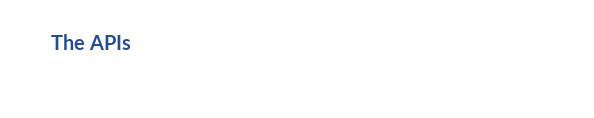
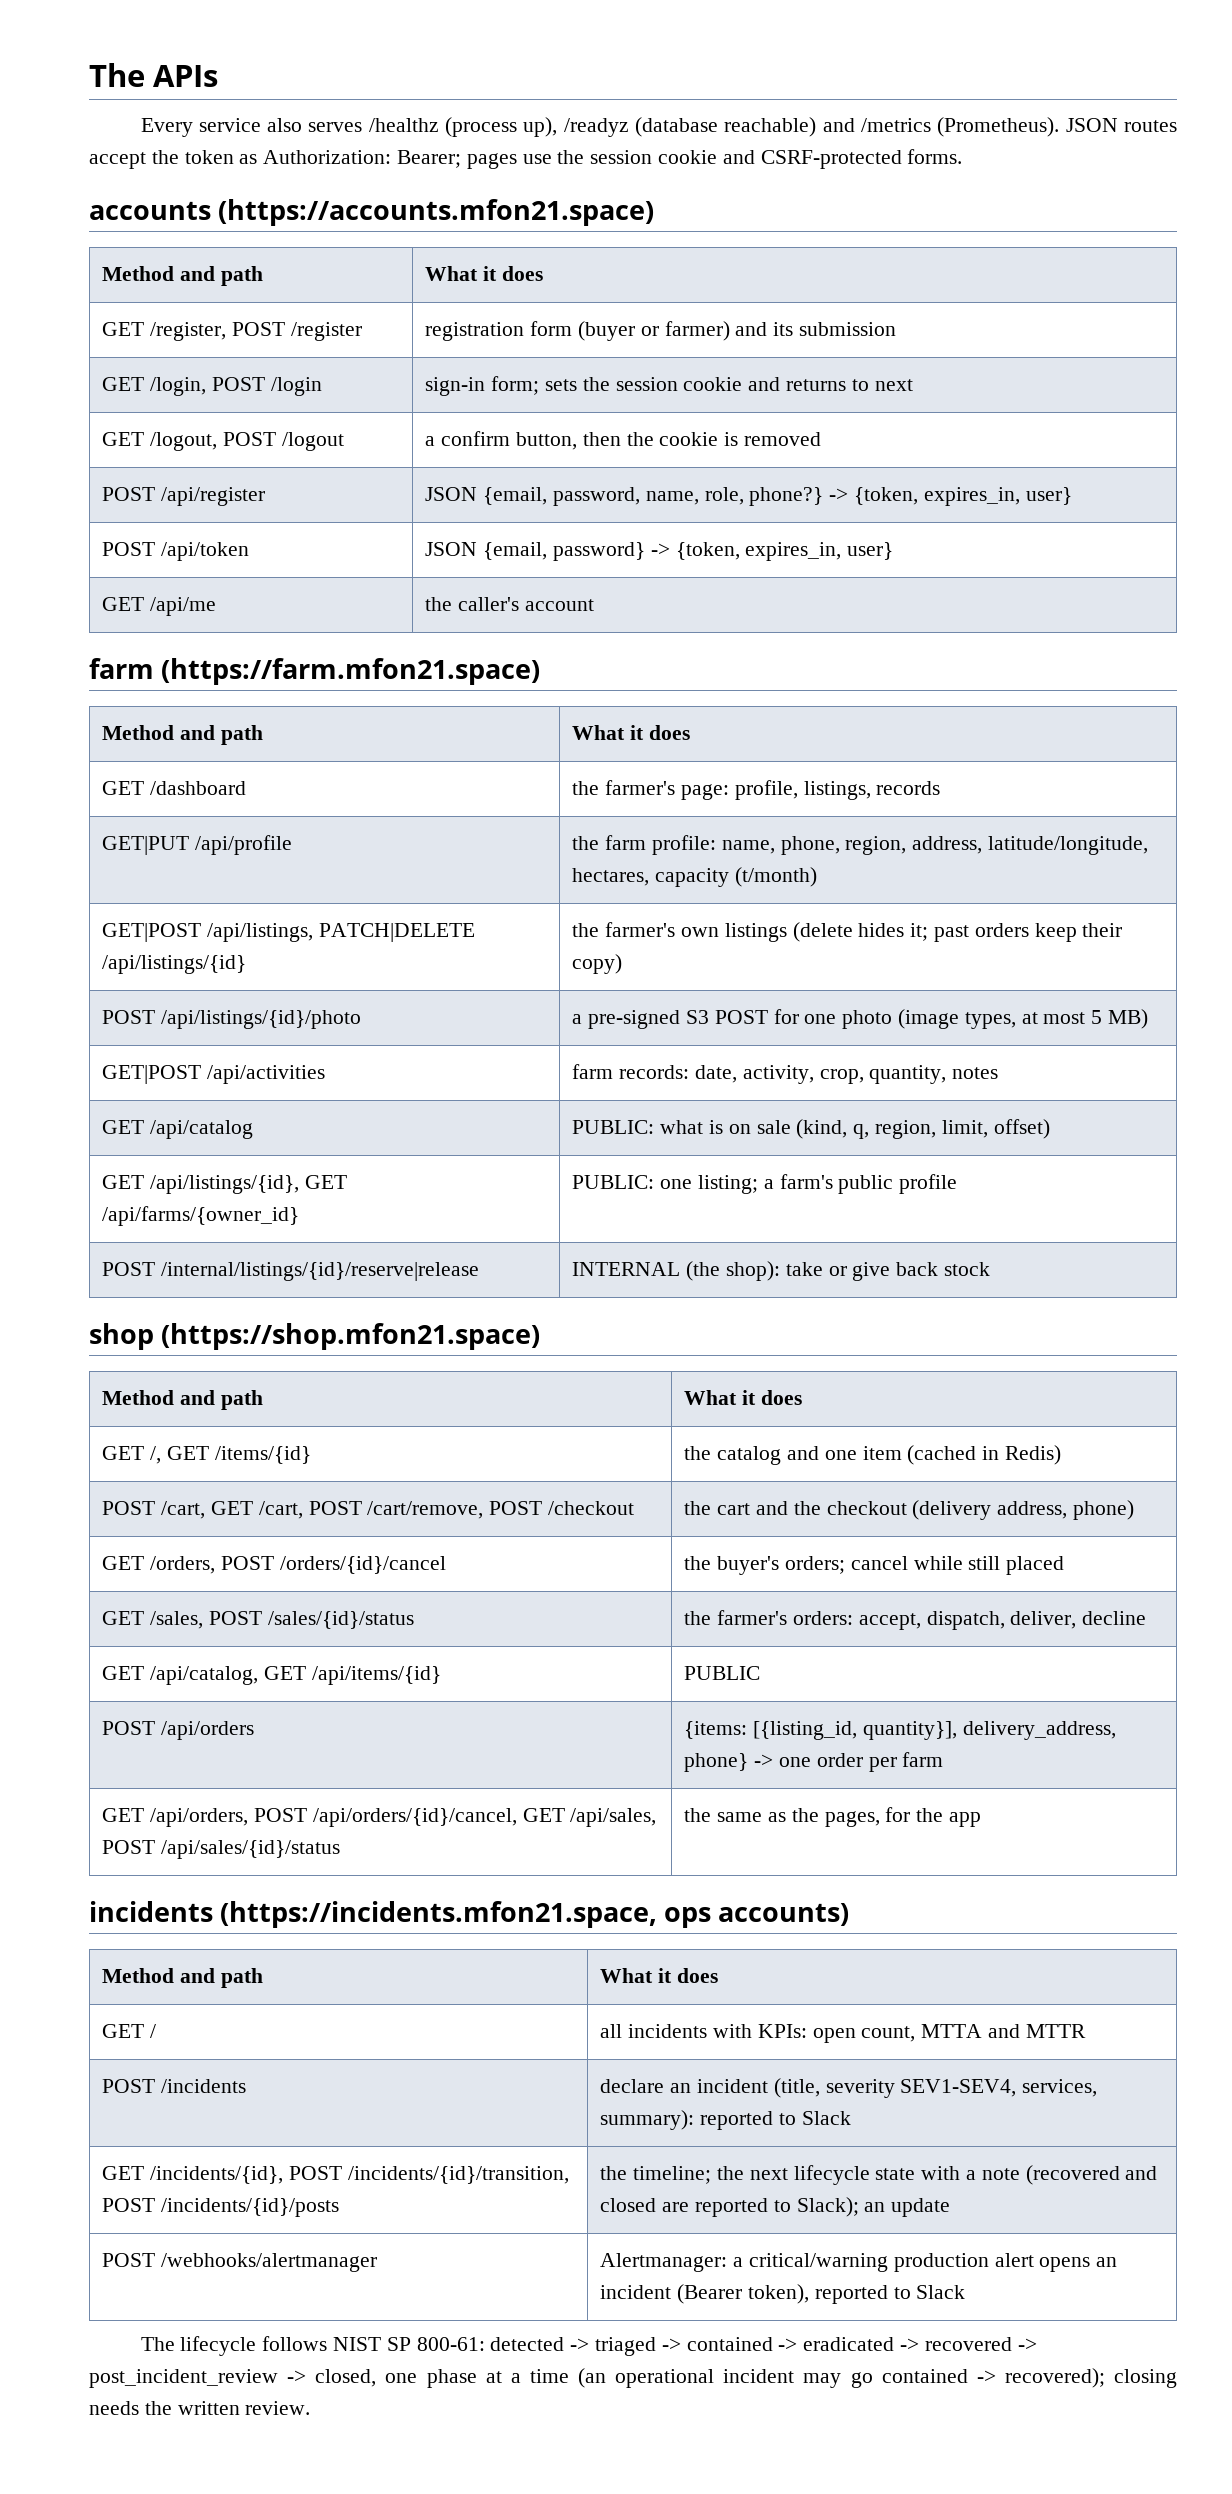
+ Every service also serves /healthz (process up), /readyz (database reachable) and /metrics (Prometheus). JSON routes accept the token as Authorization: Bearer; pages use the session cookie and CSRF-protected forms.
+ accounts (https://accounts.mfon21.space)
+ Method and path | What it does
+ GET /register, POST /register | registration form (buyer or farmer) and its submission
+ GET /login, POST /login | sign-in form; sets the session cookie and returns to next
+ GET /logout, POST /logout | a confirm button, then the cookie is removed
+ POST /api/register | JSON {email, password, name, role, phone?} -> {token, expires_in, user}
+ POST /api/token | JSON {email, password} -> {token, expires_in, user}
+ GET /api/me | the caller's account
+ farm (https://farm.mfon21.space)
+ Method and path | What it does
+ GET /dashboard | the farmer's page: profile, listings, records
+ GET|PUT /api/profile | the farm profile: name, phone, region, address, latitude/longitude, hectares, capacity (t/month)
+ GET|POST /api/listings, PATCH|DELETE /api/listings/{id} | the farmer's own listings (delete hides it; past orders keep their copy)
+ POST /api/listings/{id}/photo | a pre-signed S3 POST for one photo (image types, at most 5 MB)
+ GET|POST /api/activities | farm records: date, activity, crop, quantity, notes
+ GET /api/catalog | PUBLIC: what is on sale (kind, q, region, limit, offset)
+ GET /api/listings/{id}, GET /api/farms/{owner_id} | PUBLIC: one listing; a farm's public profile
+ POST /internal/listings/{id}/reserve|release | INTERNAL (the shop): take or give back stock
+ shop (https://shop.mfon21.space)
+ Method and path | What it does
+ GET /, GET /items/{id} | the catalog and one item (cached in Redis)
+ POST /cart, GET /cart, POST /cart/remove, POST /checkout | the cart and the checkout (delivery address, phone)
+ GET /orders, POST /orders/{id}/cancel | the buyer's orders; cancel while still placed
+ GET /sales, POST /sales/{id}/status | the farmer's orders: accept, dispatch, deliver, decline
+ GET /api/catalog, GET /api/items/{id} | PUBLIC
+ POST /api/orders | {items: [{listing_id, quantity}], delivery_address, phone} -> one order per farm
+ GET /api/orders, POST /api/orders/{id}/cancel, GET /api/sales, POST /api/sales/{id}/status | the same as the pages, for the app
+ incidents (https://incidents.mfon21.space, ops accounts)
+ Method and path | What it does
+ GET / | all incidents with KPIs: open count, MTTA and MTTR
+ POST /incidents | declare an incident (title, severity SEV1-SEV4, services, summary): reported to Slack
+ GET /incidents/{id}, POST /incidents/{id}/transition, POST /incidents/{id}/posts | the timeline; the next lifecycle state with a note (recovered and closed are reported to Slack); an update
+ POST /webhooks/alertmanager | Alertmanager: a critical/warning production alert opens an incident (Bearer token), reported to Slack
+ The lifecycle follows NIST SP 800-61: detected -> triaged -> contained -> eradicated -> recovered -> post_incident_review -> closed, one phase at a time (an operational incident may go contained -> recovered); closing needs the written review.

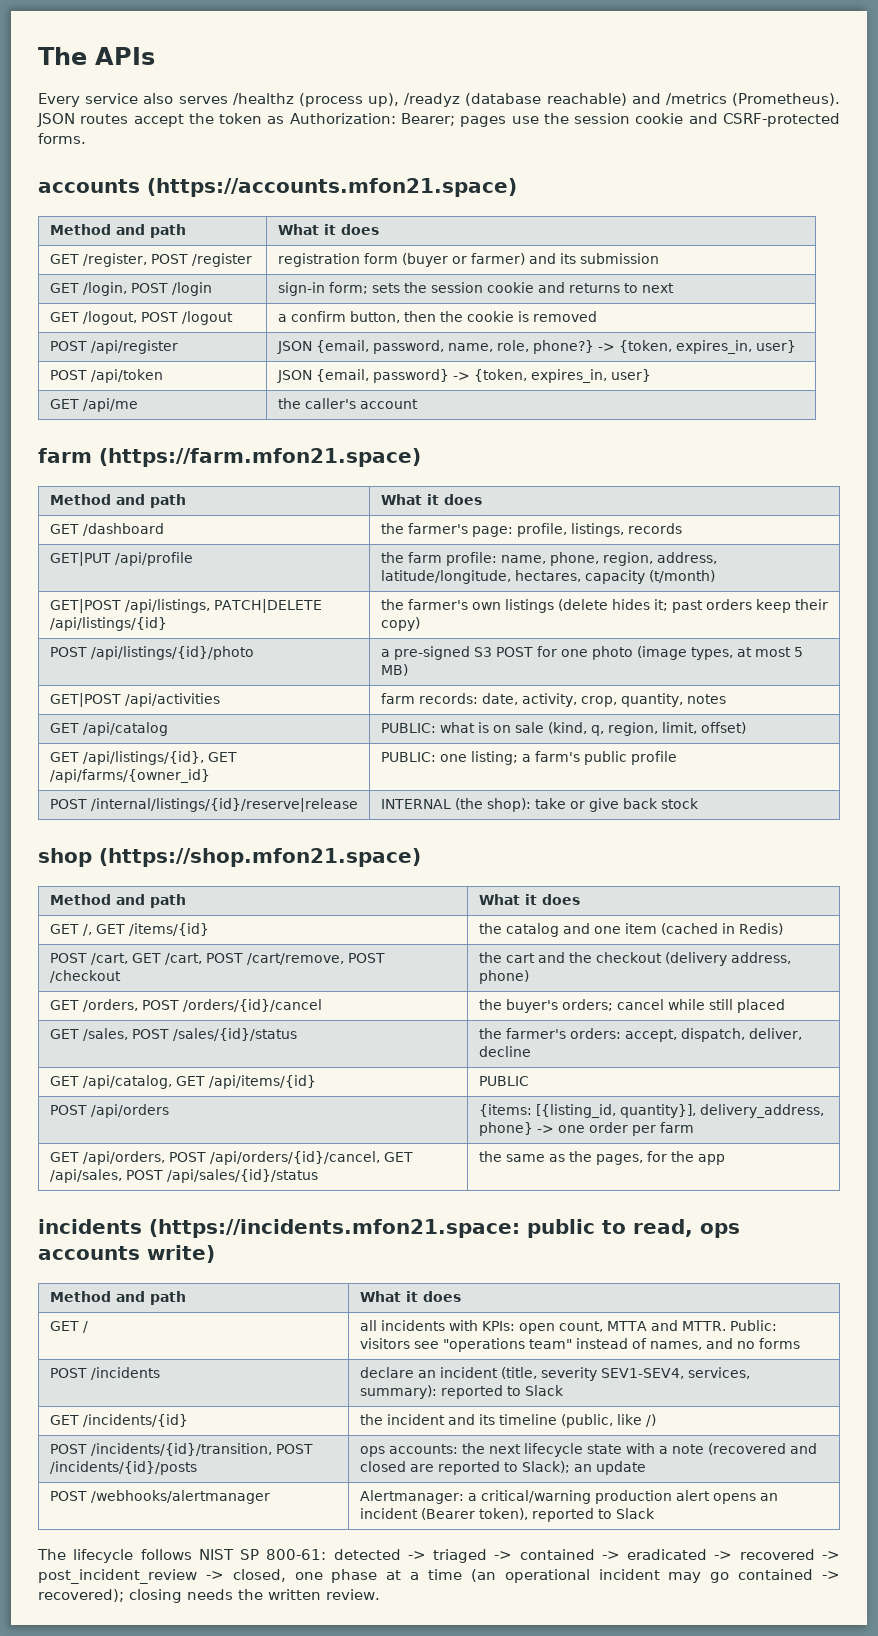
- incidents (https://incidents.mfon21.space, ops accounts)
+ incidents (https://incidents.mfon21.space: public to read, ops accounts write)
- GET / | all incidents with KPIs: open count, MTTA and MTTR
+ GET / | all incidents with KPIs: open count, MTTA and MTTR. Public: visitors see "operations team" instead of names, and no forms
- GET /incidents/{id}, POST /incidents/{id}/transition, POST /incidents/{id}/posts | the timeline; the next lifecycle state with a note (recovered and closed are reported to Slack); an update
+ GET /incidents/{id} | the incident and its timeline (public, like /)
+ POST /incidents/{id}/transition, POST /incidents/{id}/posts | ops accounts: the next lifecycle state with a note (recovered and closed are reported to Slack); an update

